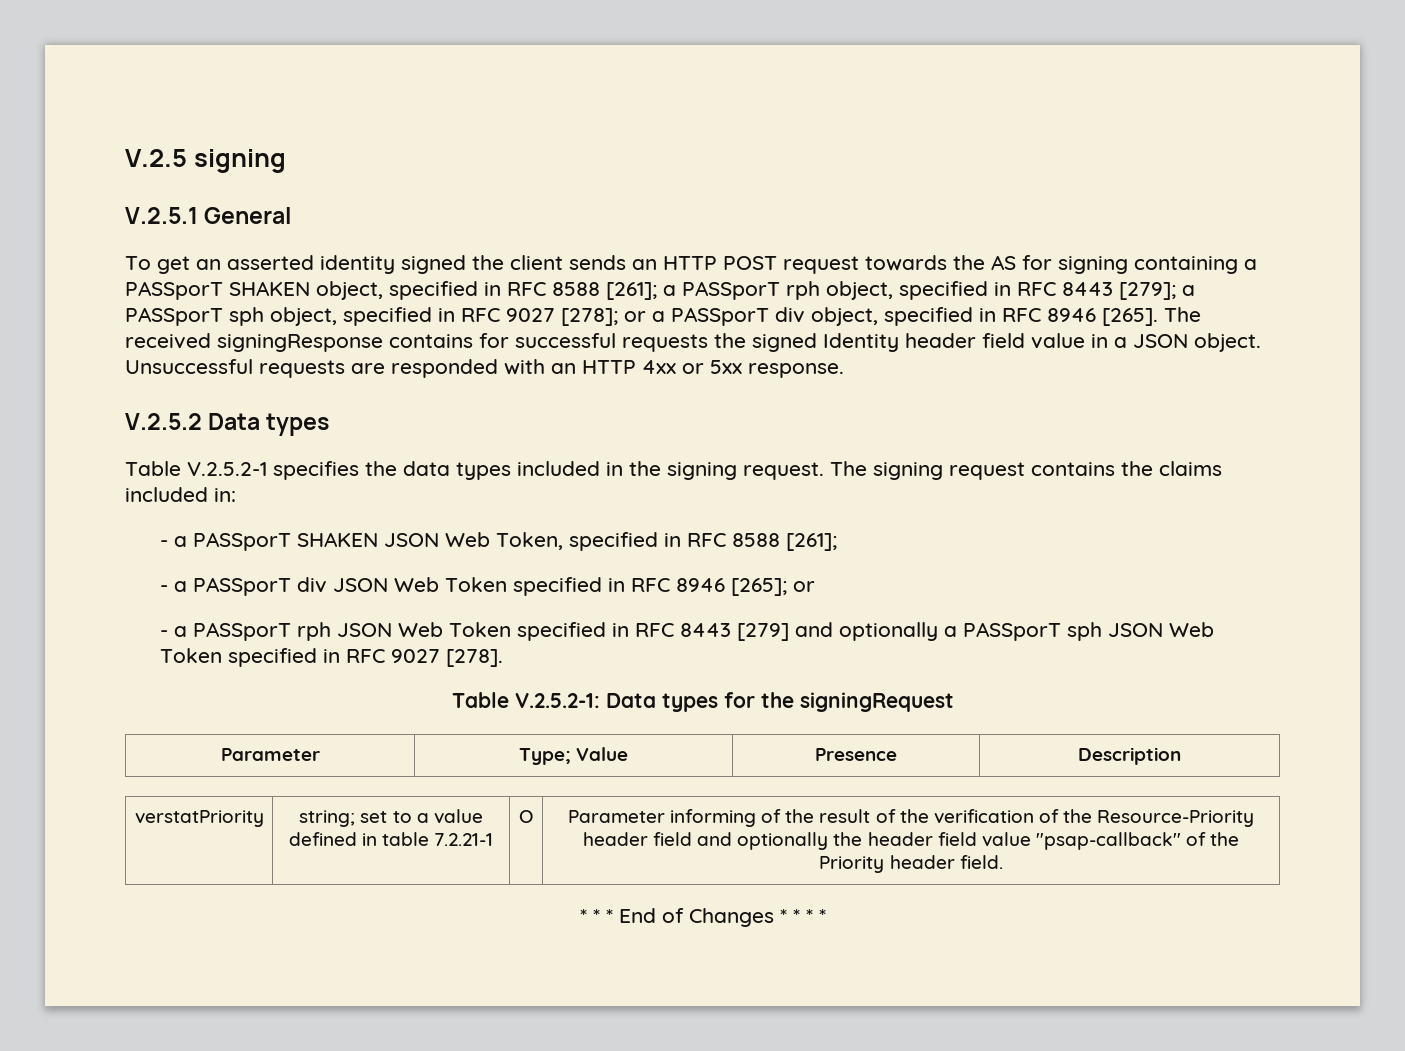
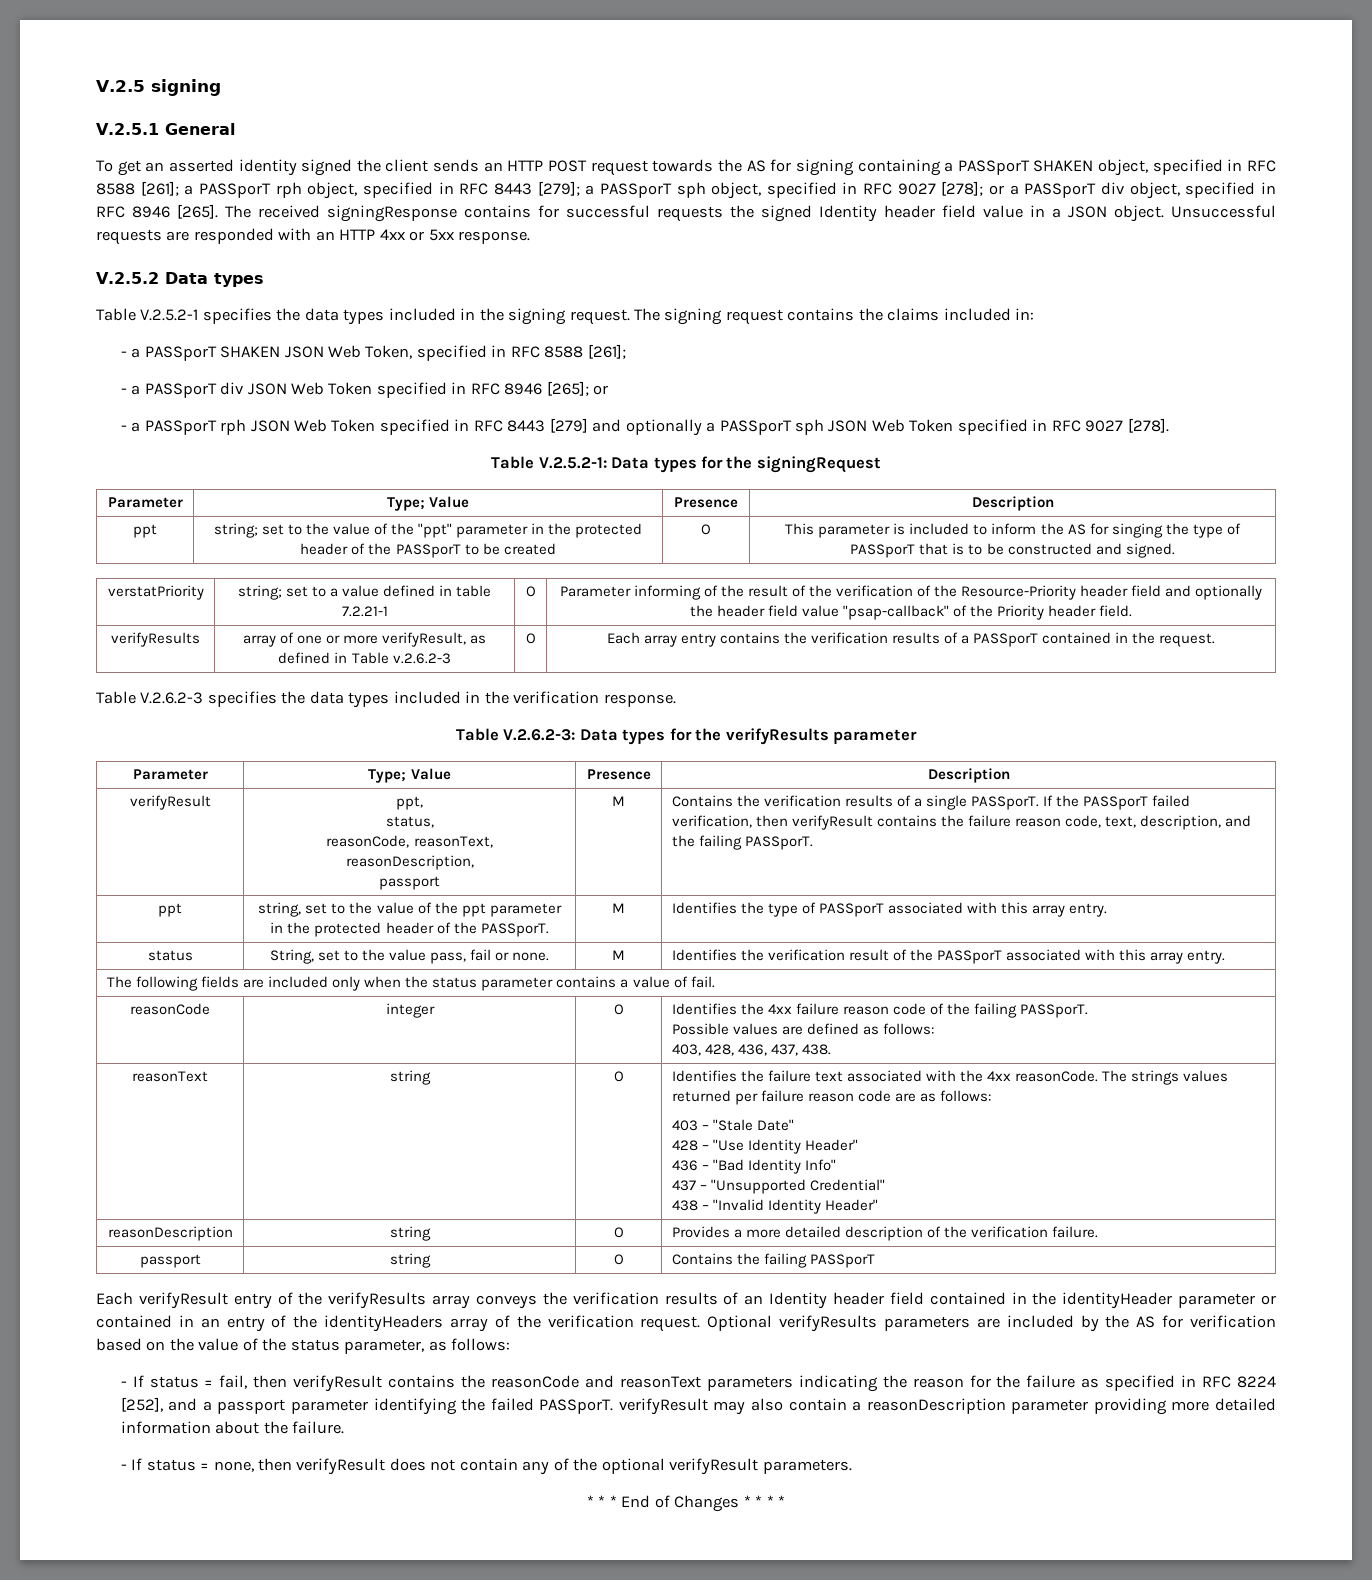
+ ppt | string; set to the value of the "ppt" parameter in the protected header of the PASSporT to be created | O | This parameter is included to inform the AS for singing the type of PASSporT that is to be constructed and signed.
+ verifyResults | array of one or more verifyResult, as defined in Table v.2.6.2-3 | O | Each array entry contains the verification results of a PASSporT contained in the request.
+ Table V.2.6.2-3 specifies the data types included in the verification response.
+ Table V.2.6.2-3: Data types for the verifyResults parameter
+ Parameter | Type; Value | Presence | Description
+ verifyResult | ppt,
+ status,
+ reasonCode, reasonText,
+ reasonDescription,
+ passport | M | Contains the verification results of a single PASSporT. If the PASSporT failed verification, then verifyResult contains the failure reason code, text, description, and the failing PASSporT.
+ ppt | string, set to the value of the ppt parameter in the protected header of the PASSporT. | M | Identifies the type of PASSporT associated with this array entry.
+ status | String, set to the value pass, fail or none. | M | Identifies the verification result of the PASSporT associated with this array entry.
+ The following fields are included only when the status parameter contains a value of fail.
+ reasonCode | integer | O | Identifies the 4xx failure reason code of the failing PASSporT.
+ Possible values are defined as follows:
+ 403, 428, 436, 437, 438.
+ reasonText | string | O | Identifies the failure text associated with the 4xx reasonCode. The strings values returned per failure reason code are as follows:
+ 403 – "Stale Date"
+ 428 – "Use Identity Header"
+ 436 – "Bad Identity Info"
+ 437 – "Unsupported Credential"
+ 438 – "Invalid Identity Header"
+ reasonDescription | string | O | Provides a more detailed description of the verification failure.
+ passport | string | O | Contains the failing PASSporT
+ Each verifyResult entry of the verifyResults array conveys the verification results of an Identity header field contained in the identityHeader parameter or contained in an entry of the identityHeaders array of the verification request. Optional verifyResults parameters are included by the AS for verification based on the value of the status parameter, as follows:
+ - If status = fail, then verifyResult contains the reasonCode and reasonText parameters indicating the reason for the failure as specified in RFC 8224 [252], and a passport parameter identifying the failed PASSporT. verifyResult may also contain a reasonDescription parameter providing more detailed information about the failure.
+ - If status = none, then verifyResult does not contain any of the optional verifyResult parameters.

